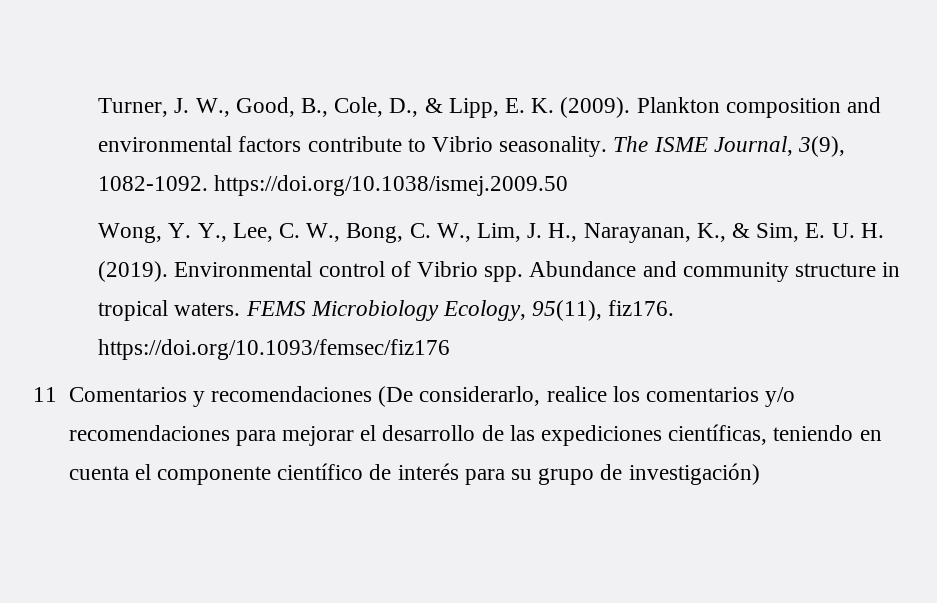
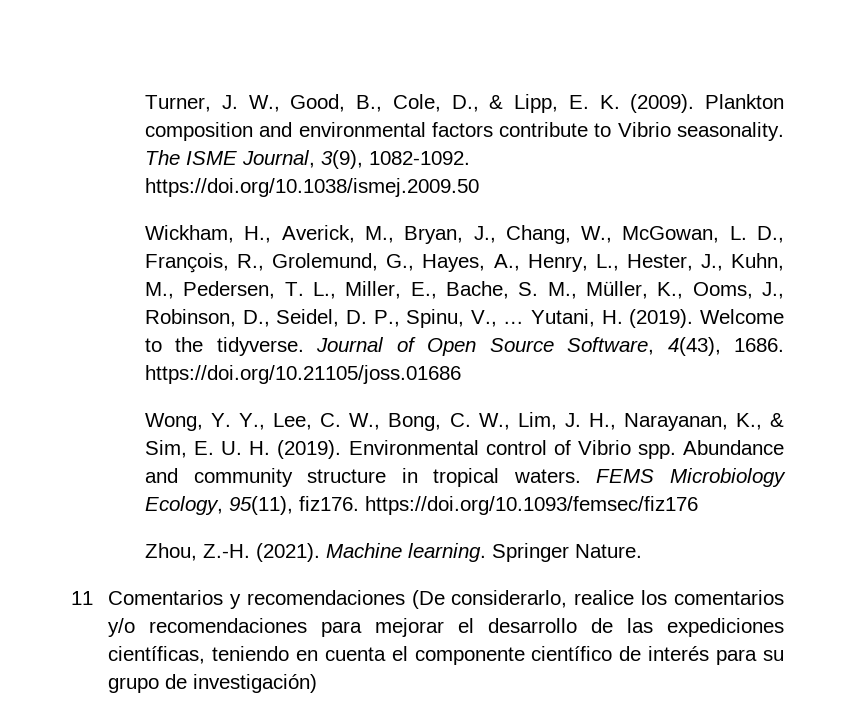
+ Wickham, H., Averick, M., Bryan, J., Chang, W., McGowan, L. D., François, R., Grolemund, G., Hayes, A., Henry, L., Hester, J., Kuhn, M., Pedersen, T. L., Miller, E., Bache, S. M., Müller, K., Ooms, J., Robinson, D., Seidel, D. P., Spinu, V., … Yutani, H. (2019). Welcome to the tidyverse. Journal of Open Source Software, 4(43), 1686. https://doi.org/10.21105/joss.01686
+ Zhou, Z.-H. (2021). Machine learning. Springer Nature.

